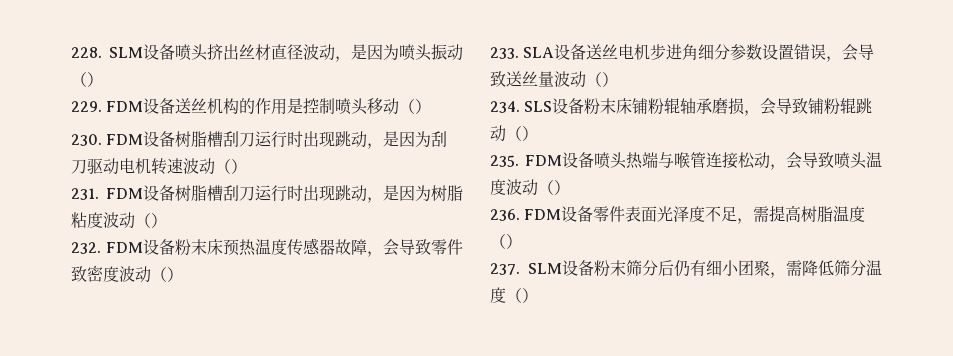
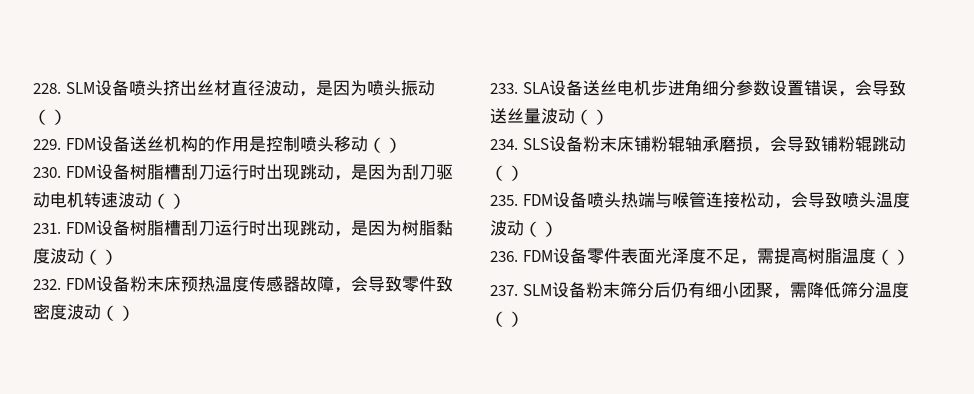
- 231. FDM设备树脂槽刮刀运行时出现跳动，是因为树脂粘度波动（）
+ 231. FDM设备树脂槽刮刀运行时出现跳动，是因为树脂黏度波动（）

